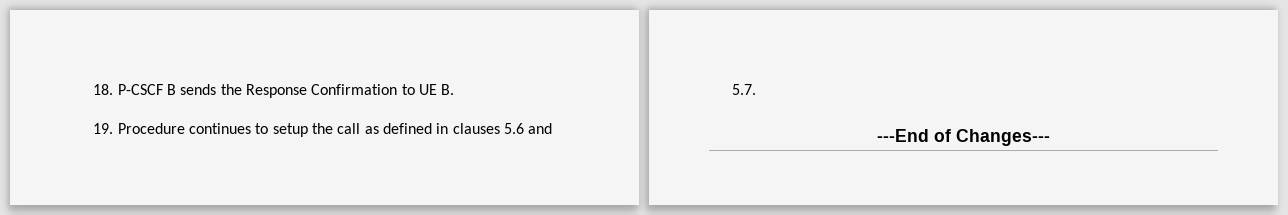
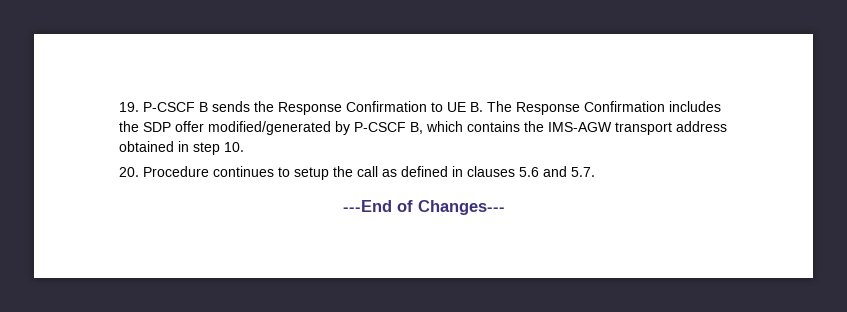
- 18. P-CSCF B sends the Response Confirmation to UE B.
- 19. Procedure continues to setup the call as defined in clauses 5.6 and 5.7.
+ 19. P-CSCF B sends the Response Confirmation to UE B. The Response Confirmation includes the SDP offer modified/generated by P-CSCF B, which contains the IMS-AGW transport address obtained in step 10.
+ 20. Procedure continues to setup the call as defined in clauses 5.6 and 5.7.

